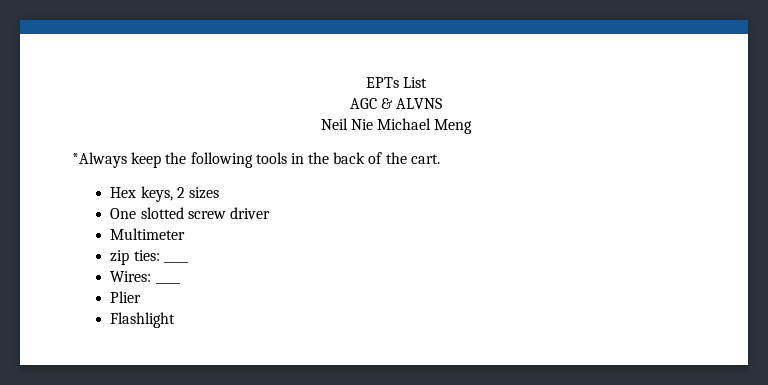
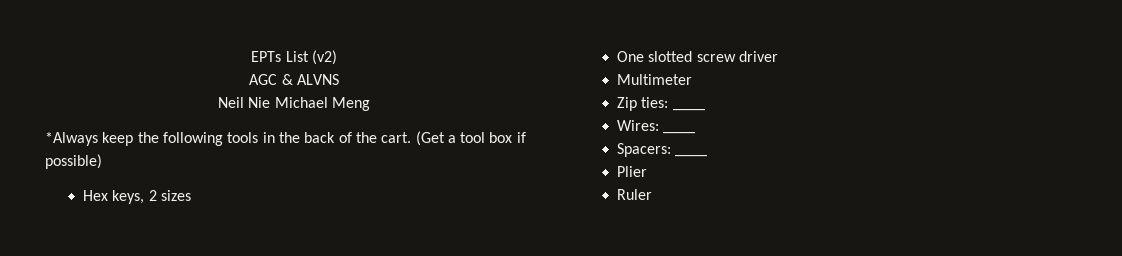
- EPTs List
+ EPTs List (v2)
+ (Get a tool box if possible)
- zip ties: ____
+ Zip ties: ____
+ Spacers: ____
- Flashlight
+ Ruler

